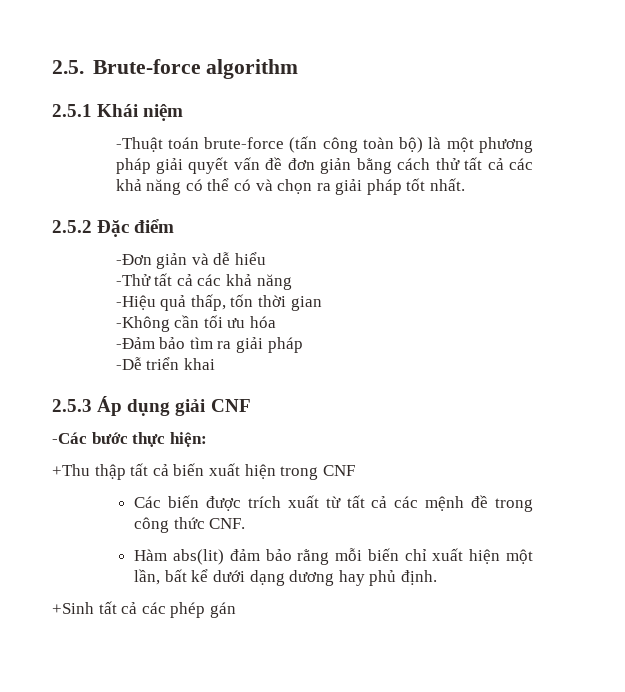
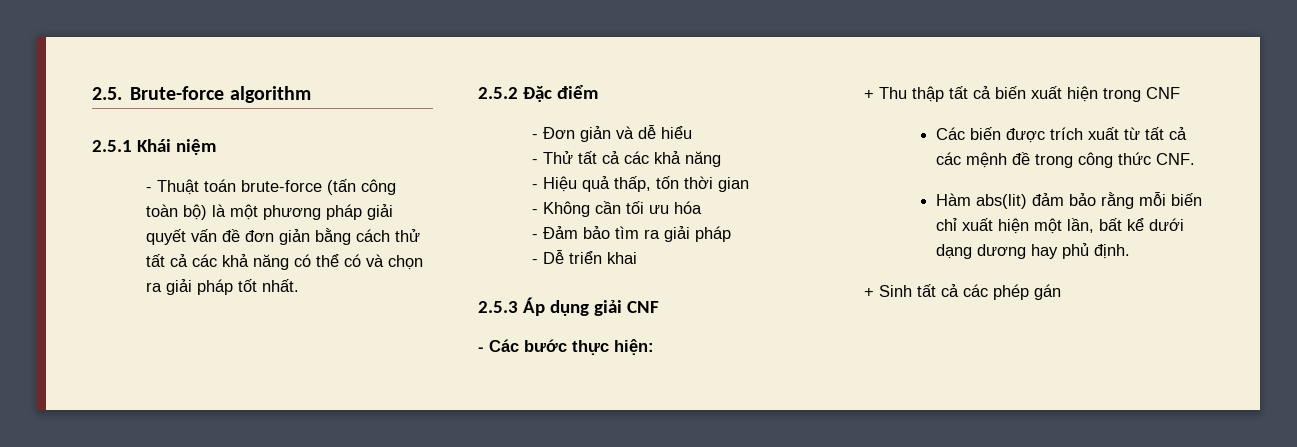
- -Thuật toán brute-force (tấn công toàn bộ) là một phương pháp giải quyết vấn đề đơn giản bằng cách thử tất cả các khả năng có thể có và chọn ra giải pháp tốt nhất.
+ - Thuật toán brute-force (tấn công toàn bộ) là một phương pháp giải quyết vấn đề đơn giản bằng cách thử tất cả các khả năng có thể có và chọn ra giải pháp tốt nhất.
- -Đơn giản và dễ hiểu
+ - Đơn giản và dễ hiểu
- -Thử tất cả các khả năng
+ - Thử tất cả các khả năng
- -Hiệu quả thấp, tốn thời gian
+ - Hiệu quả thấp, tốn thời gian
- -Không cần tối ưu hóa
+ - Không cần tối ưu hóa
- -Đảm bảo tìm ra giải pháp
+ - Đảm bảo tìm ra giải pháp
- -Dễ triển khai
+ - Dễ triển khai
- -Các bước thực hiện:
+ - Các bước thực hiện:
- +Thu thập tất cả biến xuất hiện trong CNF
+ + Thu thập tất cả biến xuất hiện trong CNF
- +Sinh tất cả các phép gán
+ + Sinh tất cả các phép gán

